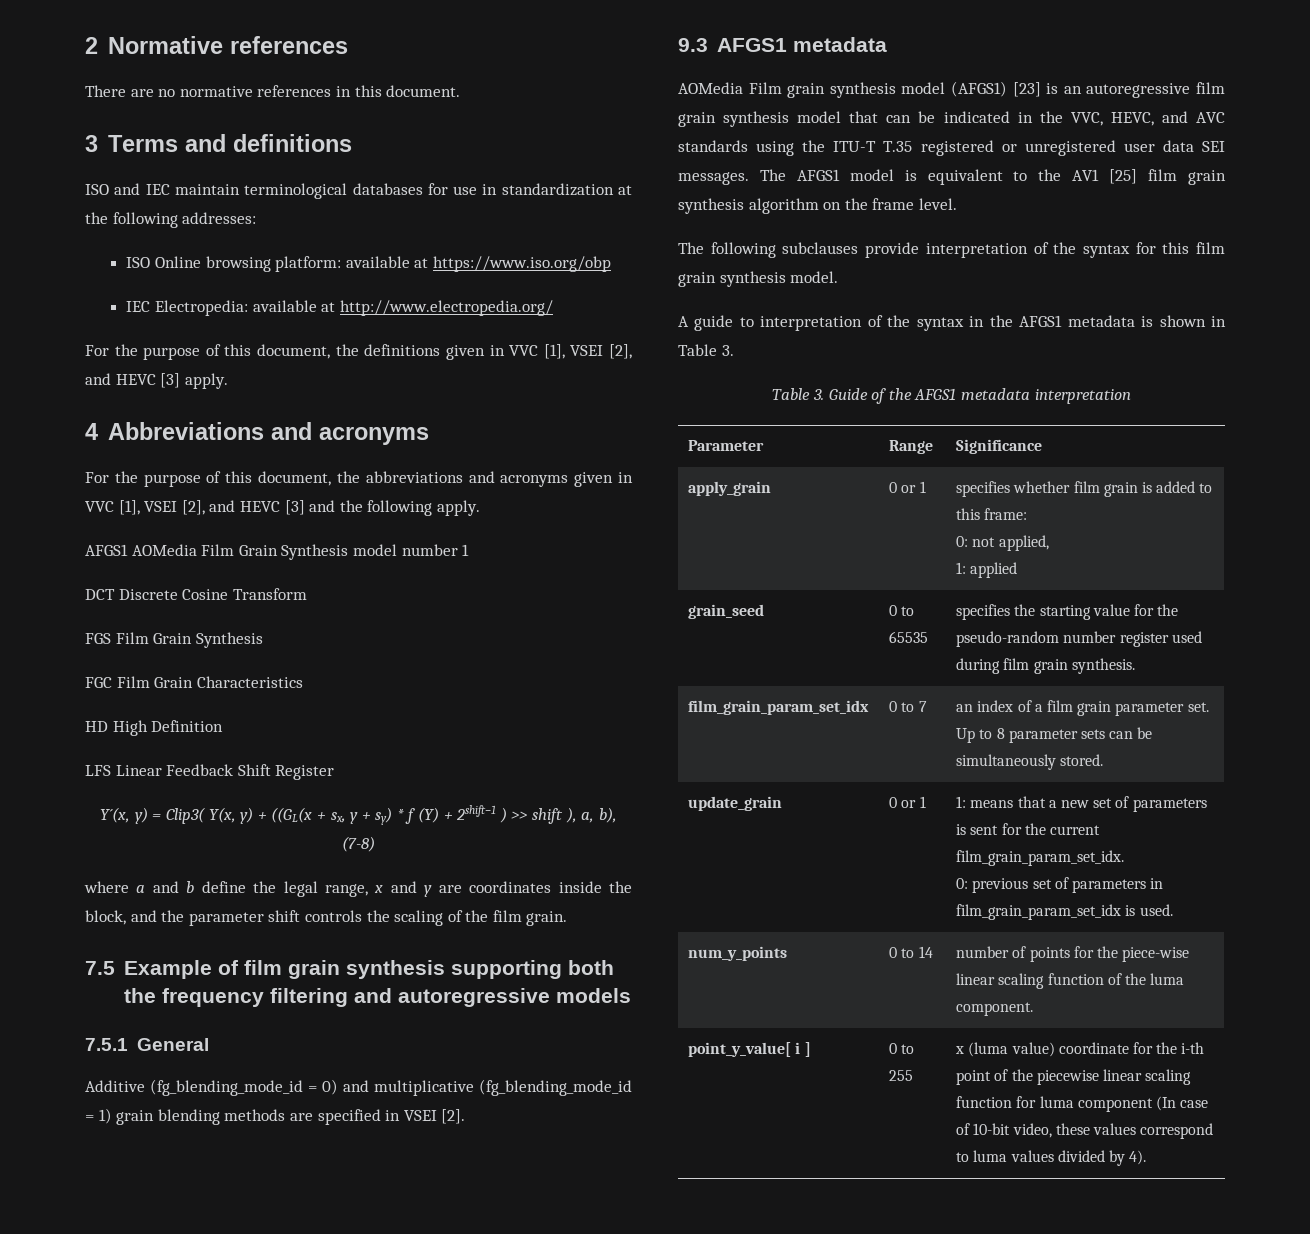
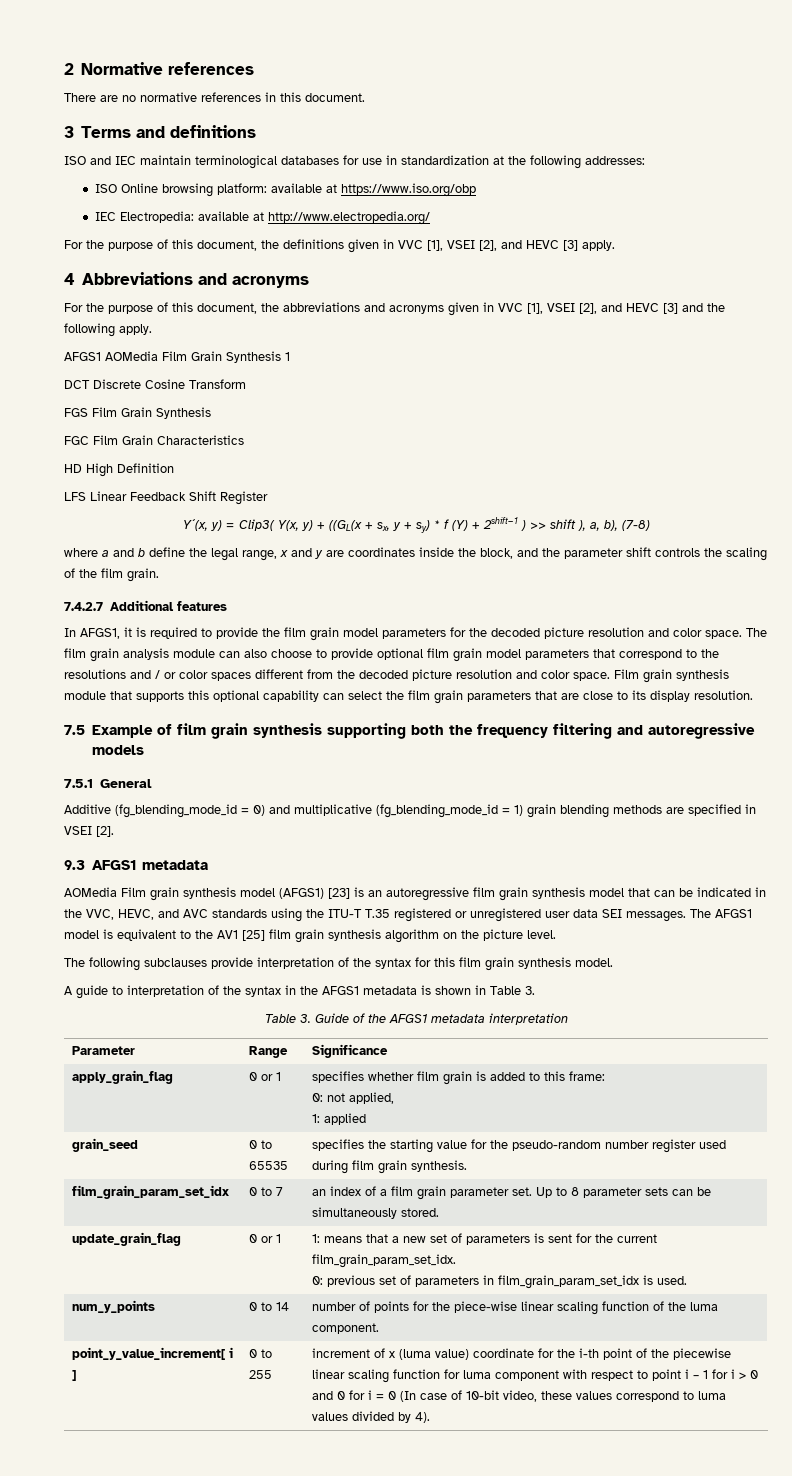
- AFGS1 AOMedia Film Grain Synthesis model number 1
+ AFGS1 AOMedia Film Grain Synthesis 1
+ 7.4.2.7 Additional features
+ In AFGS1, it is required to provide the film grain model parameters for the decoded picture resolution and color space. The film grain analysis module can also choose to provide optional film grain model parameters that correspond to the resolutions and / or color spaces different from the decoded picture resolution and color space. Film grain synthesis module that supports this optional capability can select the film grain parameters that are close to its display resolution.
- The AFGS1 model is equivalent to the AV1 [25] film grain synthesis algorithm on the frame level.
+ The AFGS1 model is equivalent to the AV1 [25] film grain synthesis algorithm on the picture level.
- apply_grain | 0 or 1 | specifies whether film grain is added to this frame:
+ apply_grain_flag | 0 or 1 | specifies whether film grain is added to this frame:
- update_grain | 0 or 1 | 1: means that a new set of parameters is sent for the current film_grain_param_set_idx.
+ update_grain_flag | 0 or 1 | 1: means that a new set of parameters is sent for the current film_grain_param_set_idx.
- point_y_value[ i ]
+ point_y_value_increment[ i ]
- x (luma value) coordinate for the i-th point of the piecewise linear scaling function for luma component (In case of 10-bit video, these values correspond to luma values divided by 4).
+ increment of x (luma value) coordinate for the i-th point of the piecewise linear scaling function for luma component with respect to point i – 1 for i > 0 and 0 for i = 0 (In case of 10-bit video, these values correspond to luma values divided by 4).

